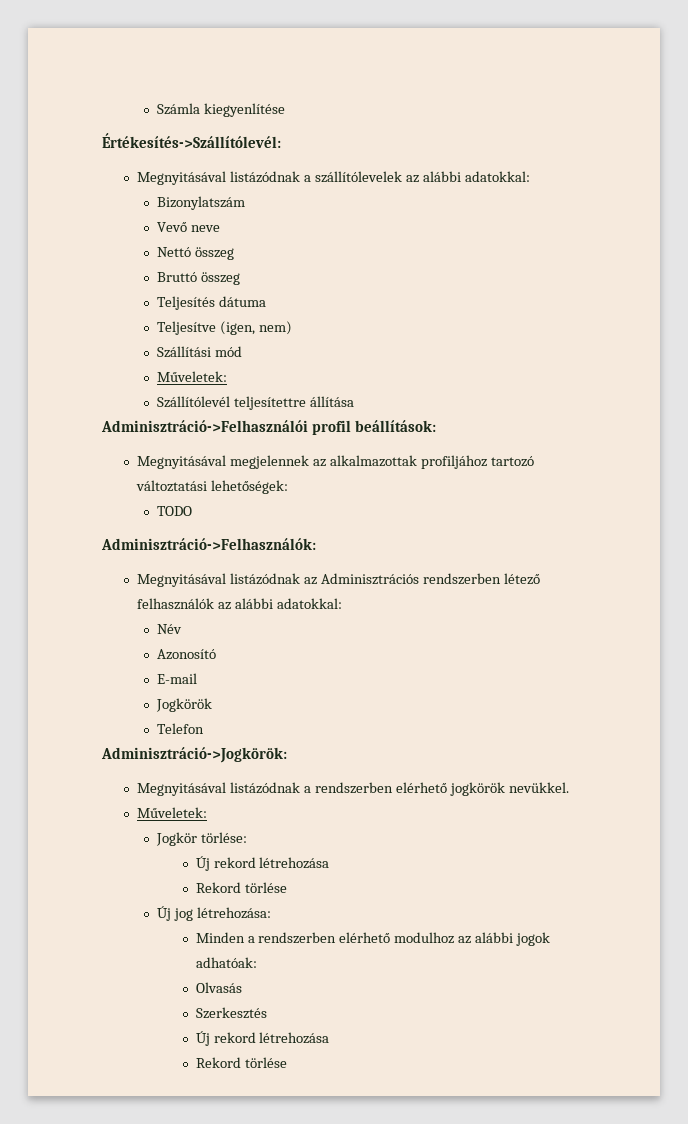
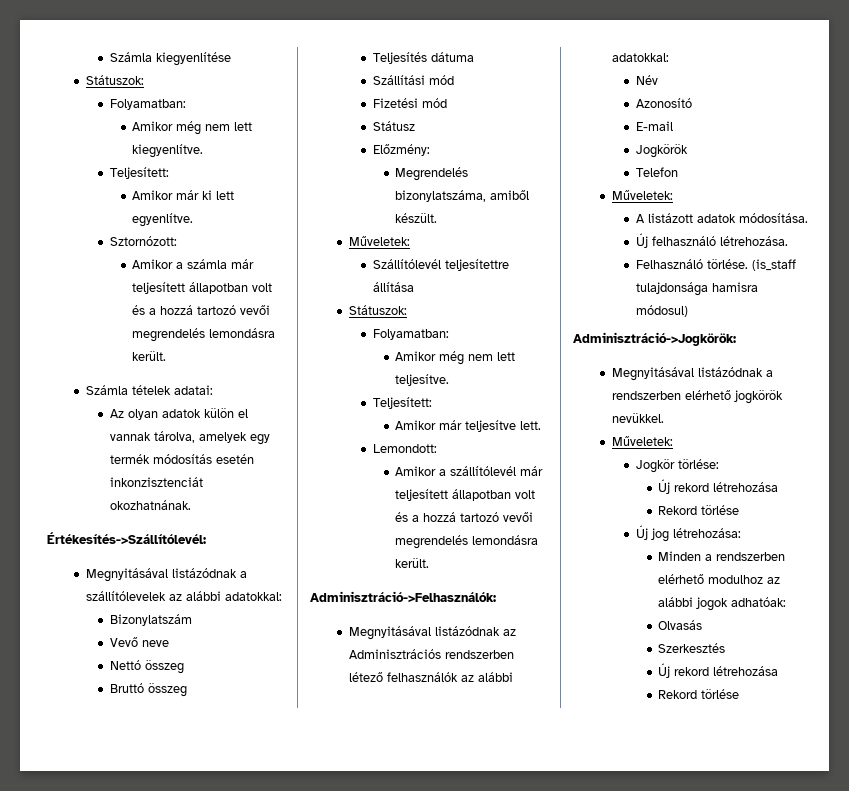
  Számla kiegyenlítése
+ Státuszok:
+ Folyamatban:
+ Amikor még nem lett kiegyenlítve.
+ Teljesített:
+ Amikor már ki lett egyenlítve.
+ Sztornózott:
+ Amikor a számla már teljesített állapotban volt és a hozzá tartozó vevői megrendelés lemondásra került.
+ Számla tételek adatai:
+ Az olyan adatok külön el vannak tárolva, amelyek egy termék módosítás esetén inkonzisztenciát okozhatnának.
- Teljesítve (igen, nem)
  Szállítási mód
+ Fizetési mód
+ Státusz
+ Előzmény:
+ Megrendelés bizonylatszáma, amiből készült.
  Műveletek:
  Szállítólevél teljesítettre állítása
- Adminisztráció->Felhasználói profil beállítások:
- Megnyitásával megjelennek az alkalmazottak profiljához tartozó változtatási lehetőségek:
- TODO
+ Státuszok:
+ Folyamatban:
+ Amikor még nem lett teljesítve.
+ Teljesített:
+ Amikor már teljesítve lett.
+ Lemondott:
+ Amikor a szállítólevél már teljesített állapotban volt és a hozzá tartozó vevői megrendelés lemondásra került.
  Telefon
+ Műveletek:
+ A listázott adatok módosítása.
+ Új felhasználó létrehozása.
+ Felhasználó törlése. (is_staff tulajdonsága hamisra módosul)

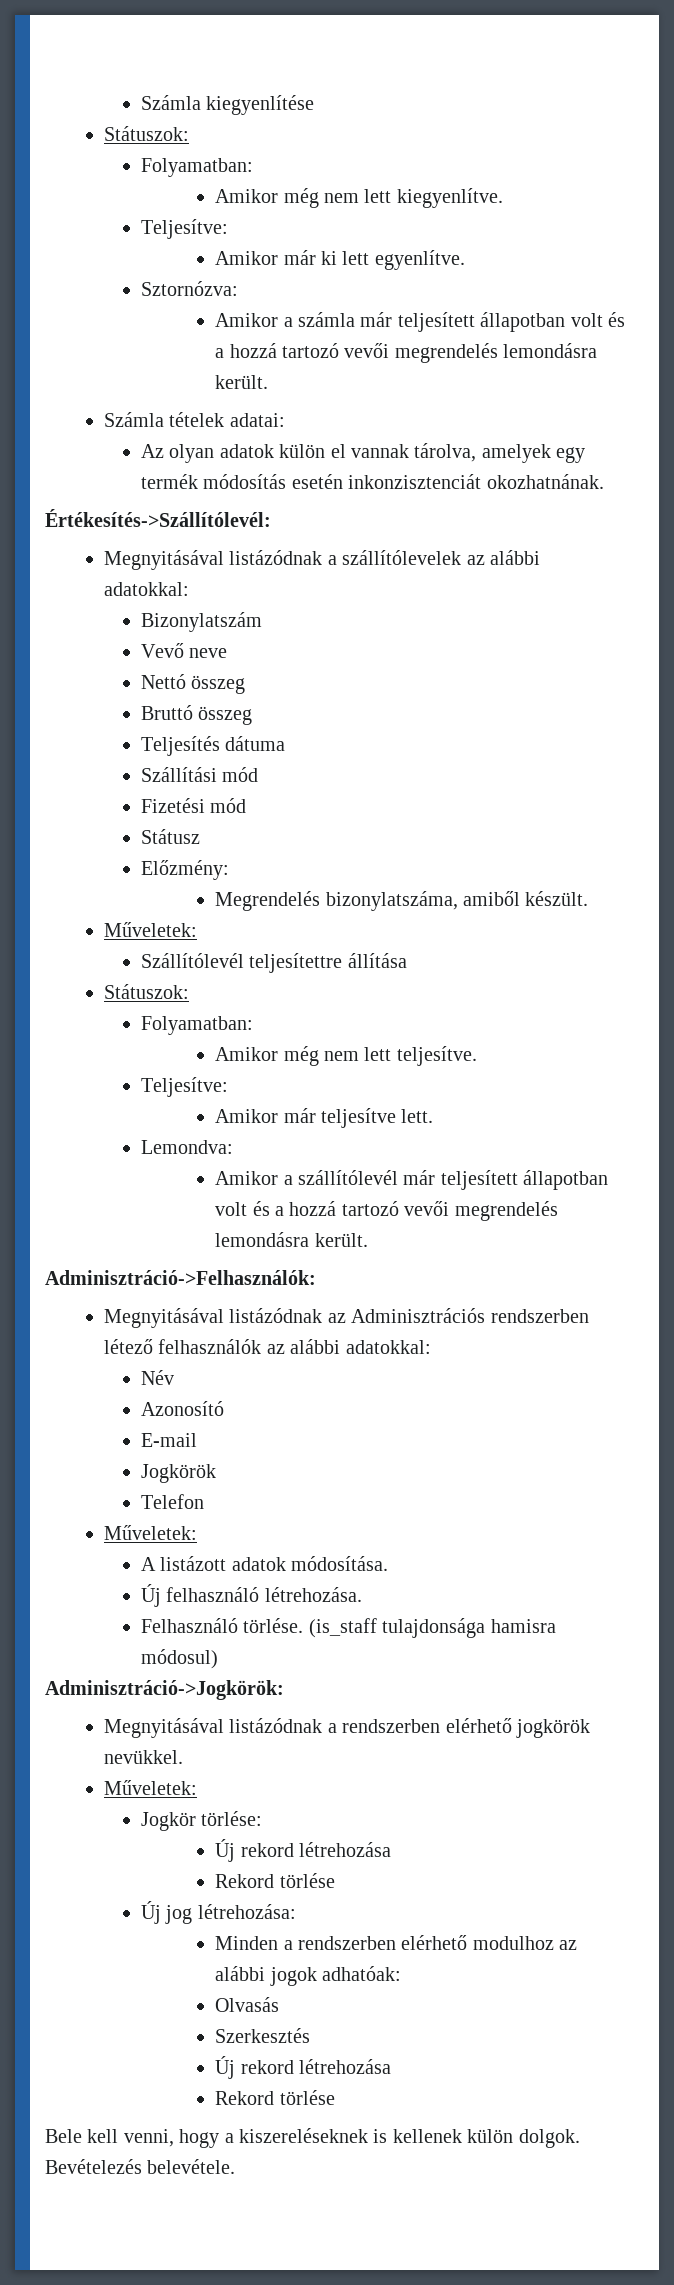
  Amikor még nem lett kiegyenlítve.
- Teljesített:
+ Teljesítve:
- Sztornózott:
+ Sztornózva:
  Amikor még nem lett teljesítve.
- Teljesített:
+ Teljesítve:
- Lemondott:
+ Lemondva:
+ Bele kell venni, hogy a kiszereléseknek is kellenek külön dolgok. Bevételezés belevétele.

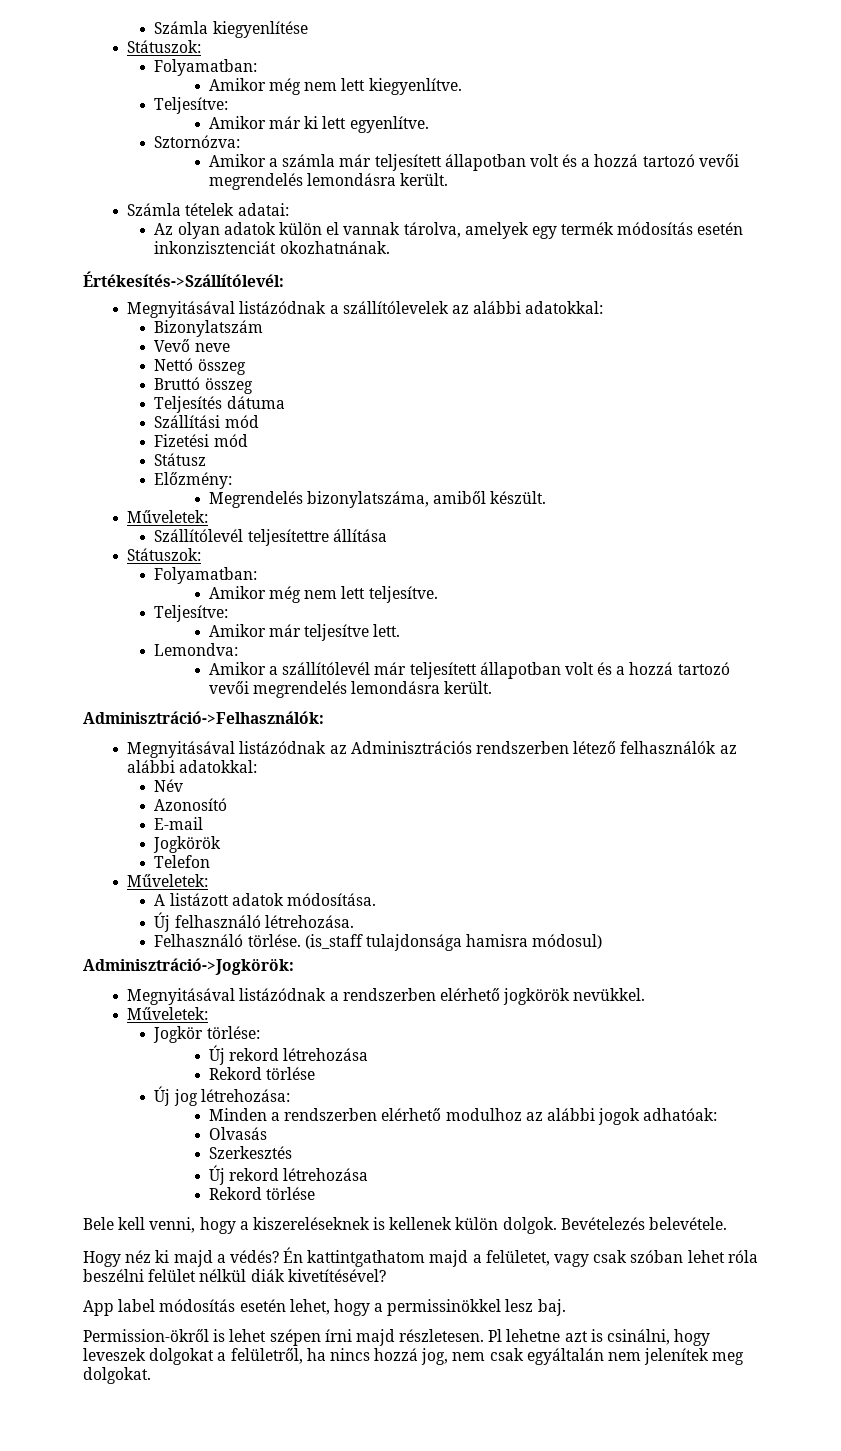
+ Hogy néz ki majd a védés? Én kattintgathatom majd a felületet, vagy csak szóban lehet róla beszélni felület nélkül diák kivetítésével?
+ App label módosítás esetén lehet, hogy a permissinökkel lesz baj.
+ Permission-ökről is lehet szépen írni majd részletesen. Pl lehetne azt is csinálni, hogy leveszek dolgokat a felületről, ha nincs hozzá jog, nem csak egyáltalán nem jelenítek meg dolgokat.

